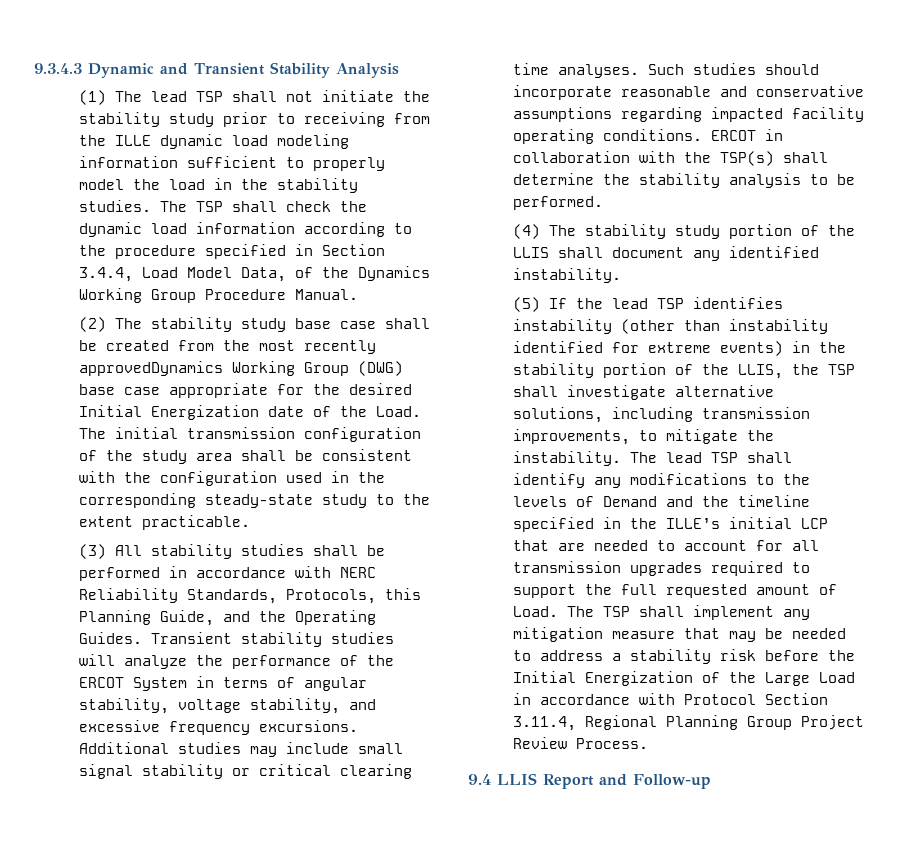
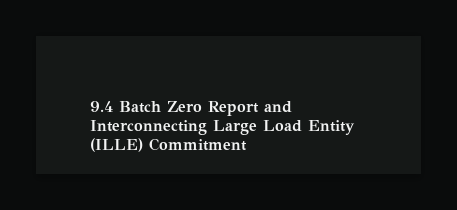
- 9.3.4.3 Dynamic and Transient Stability Analysis
- (1) The lead TSP shall not initiate the stability study prior to receiving from the ILLE dynamic load modeling information sufficient to properly model the load in the stability studies. The TSP shall check the dynamic load information according to the procedure specified in Section 3.4.4, Load Model Data, of the Dynamics Working Group Procedure Manual.
- (2) The stability study base case shall be created from the most recently approvedDynamics Working Group (DWG) base case appropriate for the desired Initial Energization date of the Load. The initial transmission configuration of the study area shall be consistent with the configuration used in the corresponding steady-state study to the extent practicable.
- (3) All stability studies shall be performed in accordance with NERC Reliability Standards, Protocols, this Planning Guide, and the Operating Guides. Transient stability studies will analyze the performance of the ERCOT System in terms of angular stability, voltage stability, and excessive frequency excursions. Additional studies may include small signal stability or critical clearing time analyses. Such studies should incorporate reasonable and conservative assumptions regarding impacted facility operating conditions. ERCOT in collaboration with the TSP(s) shall determine the stability analysis to be performed.
- (4) The stability study portion of the LLIS shall document any identified instability.
- (5) If the lead TSP identifies instability (other than instability identified for extreme events) in the stability portion of the LLIS, the TSP shall investigate alternative solutions, including transmission improvements, to mitigate the instability. The lead TSP shall identify any modifications to the levels of Demand and the timeline specified in the ILLE’s initial LCP that are needed to account for all transmission upgrades required to support the full requested amount of Load. The TSP shall implement any mitigation measure that may be needed to address a stability risk before the Initial Energization of the Large Load in accordance with Protocol Section 3.11.4, Regional Planning Group Project Review Process.
- 9.4 LLIS Report and Follow-up
+ 9.4 Batch Zero Report and Interconnecting Large Load Entity (ILLE) Commitment

